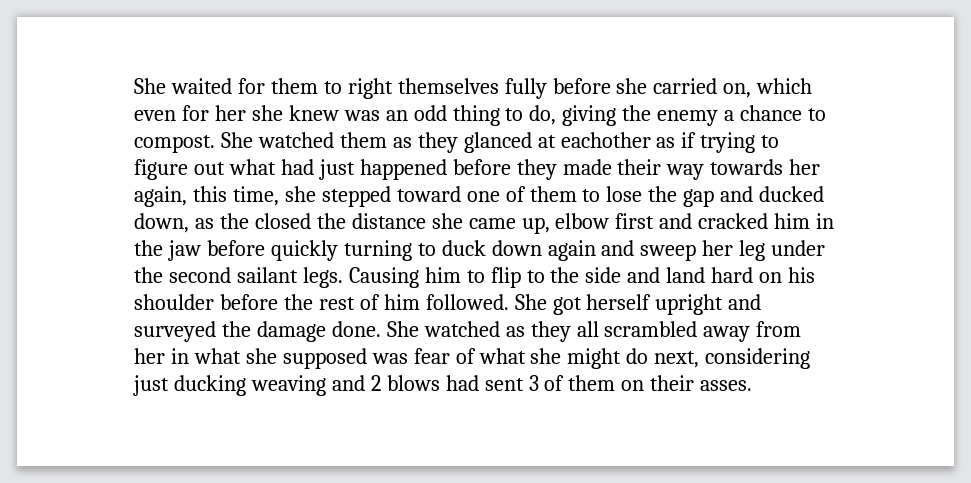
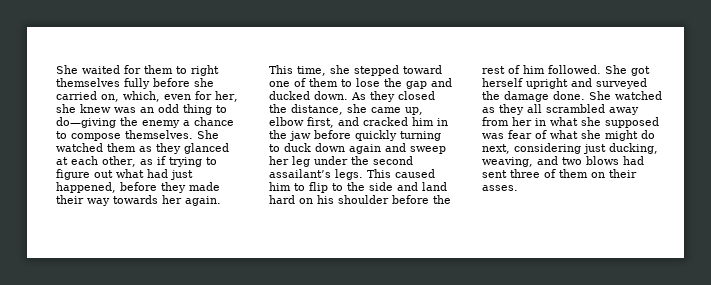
- She waited for them to right themselves fully before she carried on, which even for her she knew was an odd thing to do, giving the enemy a chance to compost.
+ She waited for them to right themselves fully before she carried on, which, even for her, she knew was an odd thing to do—giving the enemy a chance to compose themselves.
- She watched them as they glanced at eachother as if trying to figure out what had just happened before they made their way towards her again, this time, she stepped toward one of them to lose the gap and ducked down, as the closed the distance she came up, elbow first and cracked him in the jaw before quickly turning to duck down again and sweep her leg under the second sailant legs. Causing him to flip to the side and land hard on his shoulder before the rest of him followed.
+ She watched them as they glanced at each other, as if trying to figure out what had just happened, before they made their way towards her again. This time, she stepped toward one of them to lose the gap and ducked down. As they closed the distance, she came up, elbow first, and cracked him in the jaw before quickly turning to duck down again and sweep her leg under the second assailant’s legs. This caused him to flip to the side and land hard on his shoulder before the rest of him followed.
- She watched as they all scrambled away from her in what she supposed was fear of what she might do next, considering just ducking weaving and 2 blows had sent 3 of them on their asses.
+ She watched as they all scrambled away from her in what she supposed was fear of what she might do next, considering just ducking, weaving, and two blows had sent three of them on their asses.

